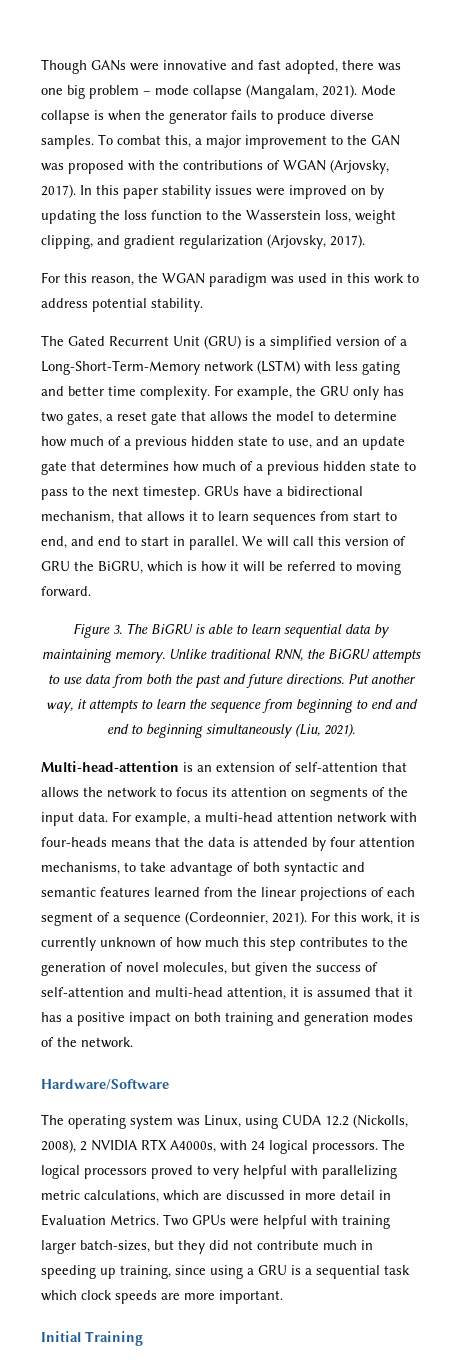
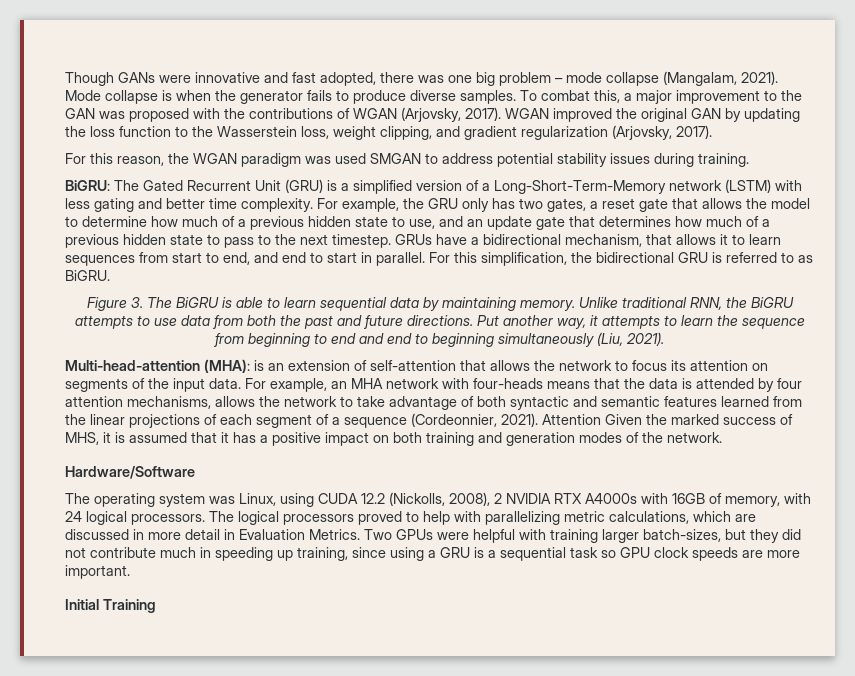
- In this paper stability issues were improved on by updating the loss function to the Wasserstein loss, weight clipping, and gradient regularization (Arjovsky, 2017).
+ WGAN improved the original GAN by updating the loss function to the Wasserstein loss, weight clipping, and gradient regularization (Arjovsky, 2017).
- For this reason, the WGAN paradigm was used in this work to address potential stability.
- The Gated Recurrent Unit (GRU) is a simplified version of a Long-Short-Term-Memory network (LSTM) with less gating and better time complexity.
+ For this reason, the WGAN paradigm was used SMGAN to address potential stability issues during training.
+ BiGRU: The Gated Recurrent Unit (GRU) is a simplified version of a Long-Short-Term-Memory network (LSTM) with less gating and better time complexity.
- We will call this version of GRU the BiGRU, which is how it will be referred to moving forward.
+ For this simplification, the bidirectional GRU is referred to as BiGRU.
- Multi-head-attention is an extension of self-attention that allows the network to focus its attention on segments of the input data.
+ Multi-head-attention (MHA): is an extension of self-attention that allows the network to focus its attention on segments of the input data.
- For example, a multi-head attention network with four-heads means that the data is attended by four attention mechanisms, to take advantage of both syntactic and semantic features learned from the linear projections of each segment of a sequence (Cordeonnier, 2021).
+ For example, an MHA network with four-heads means that the data is attended by four attention mechanisms, allows the network to take advantage of both syntactic and semantic features learned from the linear projections of each segment of a sequence (Cordeonnier, 2021).
- For this work, it is currently unknown of how much this step contributes to the generation of novel molecules, but given the success of self-attention and multi-head attention, it is assumed that it has a positive impact on both training and generation modes of the network.
+ Attention Given the marked success of MHS, it is assumed that it has a positive impact on both training and generation modes of the network.
- The operating system was Linux, using CUDA 12.2 (Nickolls, 2008), 2 NVIDIA RTX A4000s, with 24 logical processors.
+ The operating system was Linux, using CUDA 12.2 (Nickolls, 2008), 2 NVIDIA RTX A4000s with 16GB of memory, with 24 logical processors.
- The logical processors proved to very helpful with parallelizing metric calculations, which are discussed in more detail in Evaluation Metrics.
+ The logical processors proved to help with parallelizing metric calculations, which are discussed in more detail in Evaluation Metrics.
- Two GPUs were helpful with training larger batch-sizes, but they did not contribute much in speeding up training, since using a GRU is a sequential task which clock speeds are more important.
+ Two GPUs were helpful with training larger batch-sizes, but they did not contribute much in speeding up training, since using a GRU is a sequential task so GPU clock speeds are more important.

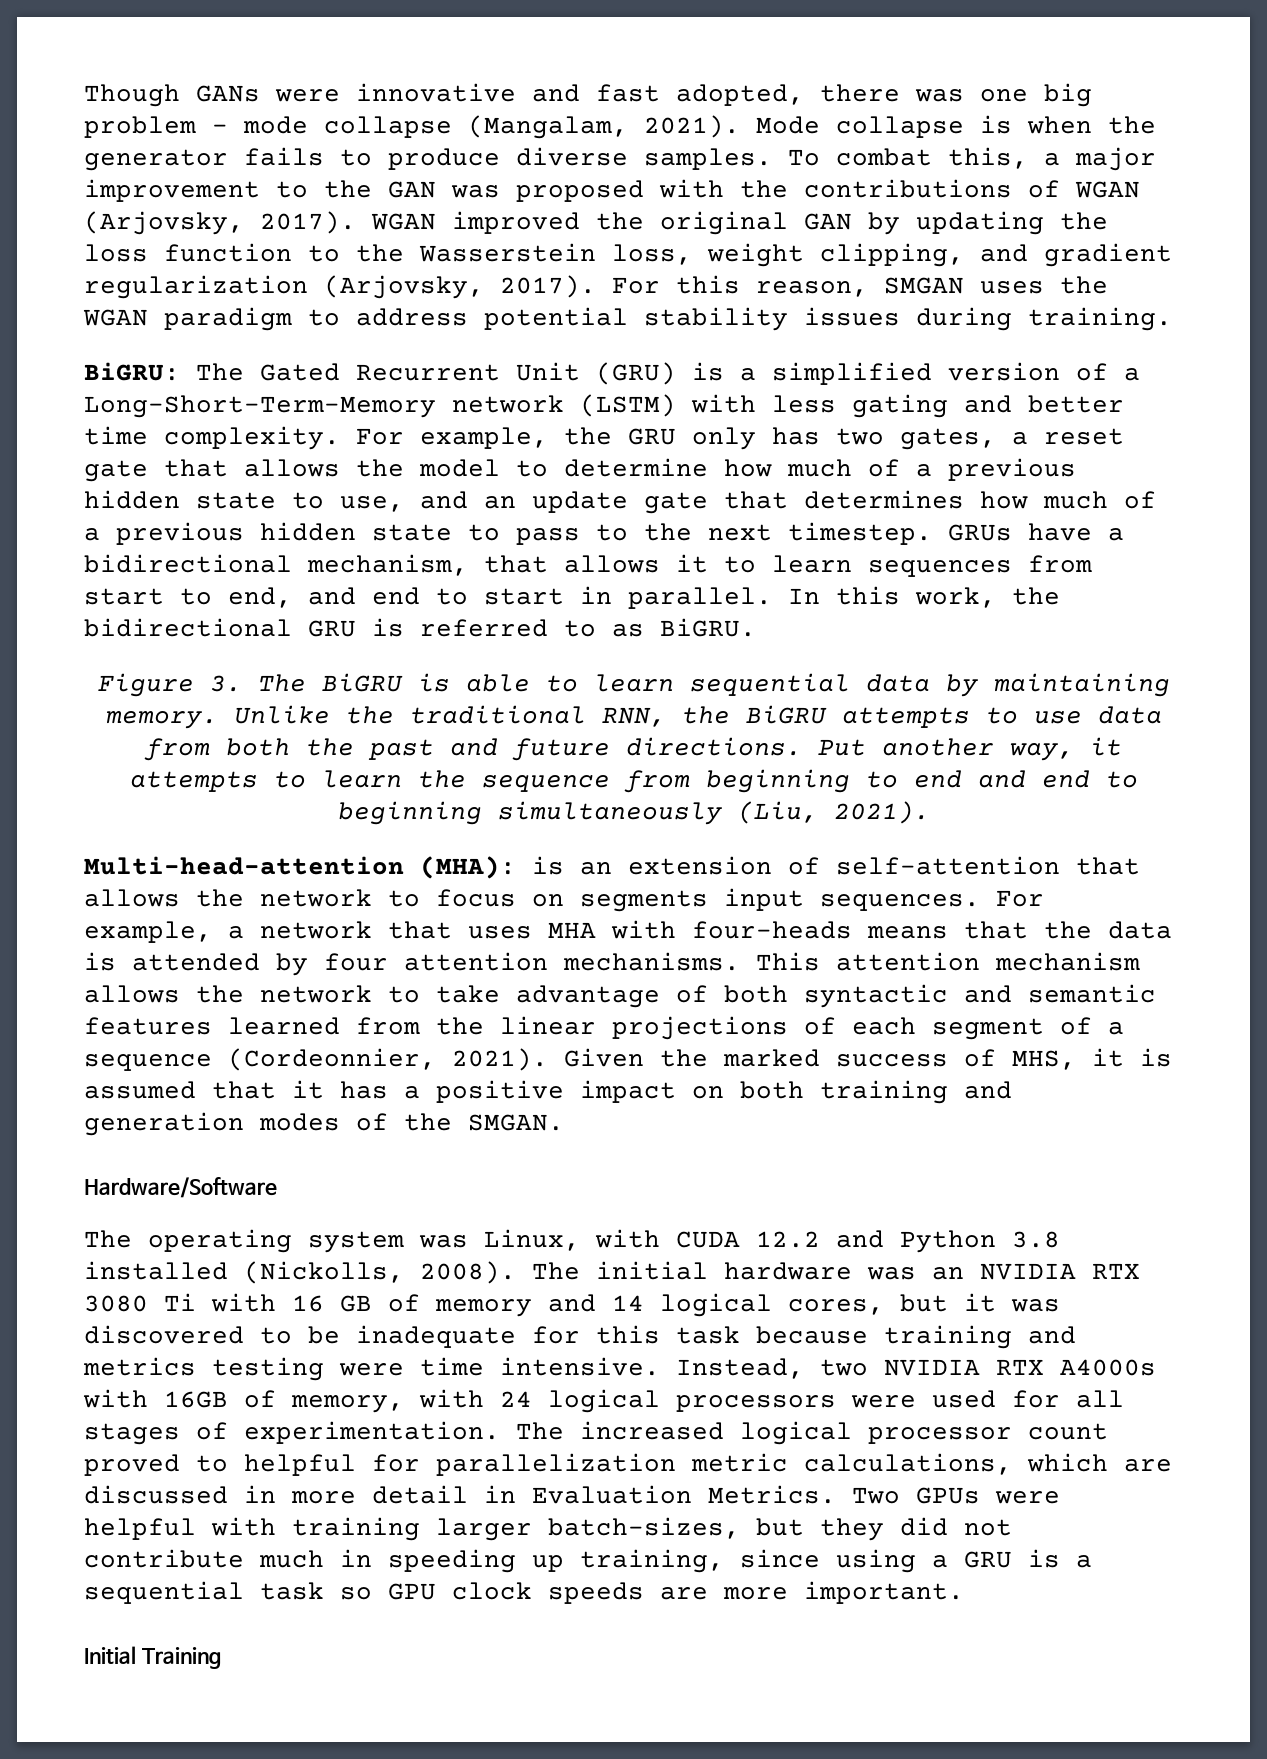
- WGAN improved the original GAN by updating the loss function to the Wasserstein loss, weight clipping, and gradient regularization (Arjovsky, 2017).
- For this reason, the WGAN paradigm was used SMGAN to address potential stability issues during training.
+ WGAN improved the original GAN by updating the loss function to the Wasserstein loss, weight clipping, and gradient regularization (Arjovsky, 2017). For this reason, SMGAN uses the WGAN paradigm to address potential stability issues during training.
- For this simplification, the bidirectional GRU is referred to as BiGRU.
+ In this work, the bidirectional GRU is referred to as BiGRU.
- Unlike traditional RNN, the BiGRU attempts to use data from both the past and future directions.
+ Unlike the traditional RNN, the BiGRU attempts to use data from both the past and future directions.
- Multi-head-attention (MHA): is an extension of self-attention that allows the network to focus its attention on segments of the input data. For example, an MHA network with four-heads means that the data is attended by four attention mechanisms, allows the network to take advantage of both syntactic and semantic features learned from the linear projections of each segment of a sequence (Cordeonnier, 2021).
+ Multi-head-attention (MHA): is an extension of self-attention that allows the network to focus on segments input sequences. For example, a network that uses MHA with four-heads means that the data is attended by four attention mechanisms. This attention mechanism allows the network to take advantage of both syntactic and semantic features learned from the linear projections of each segment of a sequence (Cordeonnier, 2021).
- Attention Given the marked success of MHS, it is assumed that it has a positive impact on both training and generation modes of the network.
+ Given the marked success of MHS, it is assumed that it has a positive impact on both training and generation modes of the SMGAN.
- The operating system was Linux, using CUDA 12.2 (Nickolls, 2008), 2 NVIDIA RTX A4000s with 16GB of memory, with 24 logical processors. The logical processors proved to help with parallelizing metric calculations, which are discussed in more detail in Evaluation Metrics.
+ The operating system was Linux, with CUDA 12.2 and Python 3.8 installed (Nickolls, 2008). The initial hardware was an NVIDIA RTX 3080 Ti with 16 GB of memory and 14 logical cores, but it was discovered to be inadequate for this task because training and metrics testing were time intensive. Instead, two NVIDIA RTX A4000s with 16GB of memory, with 24 logical processors were used for all stages of experimentation. The increased logical processor count proved to helpful for parallelization metric calculations, which are discussed in more detail in Evaluation Metrics.

